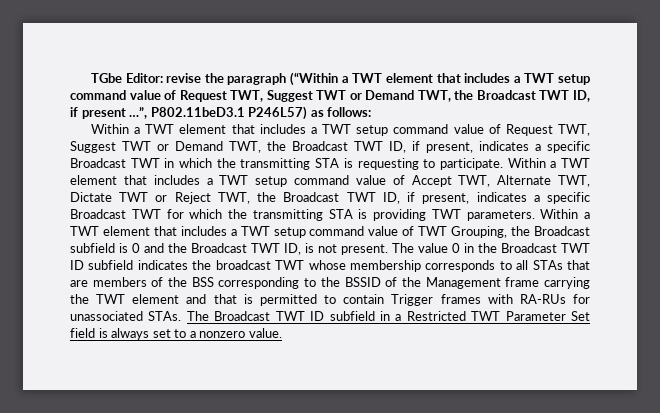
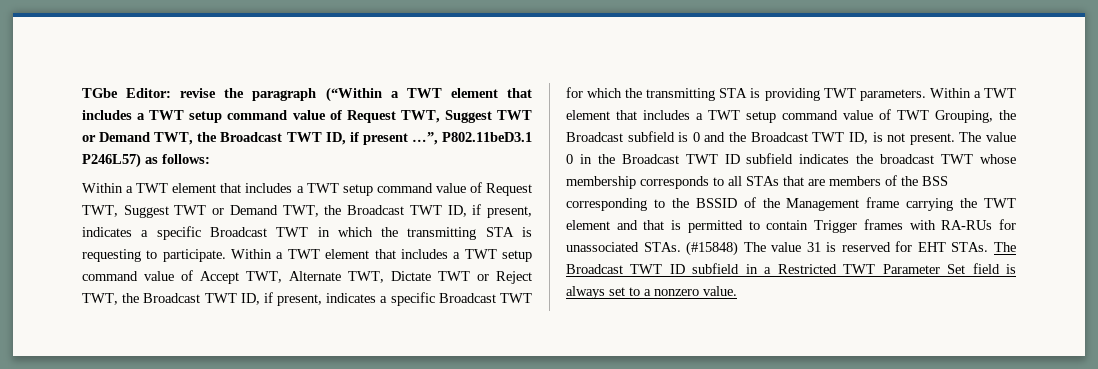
+ (#15848) The value 31 is reserved for EHT STAs.

